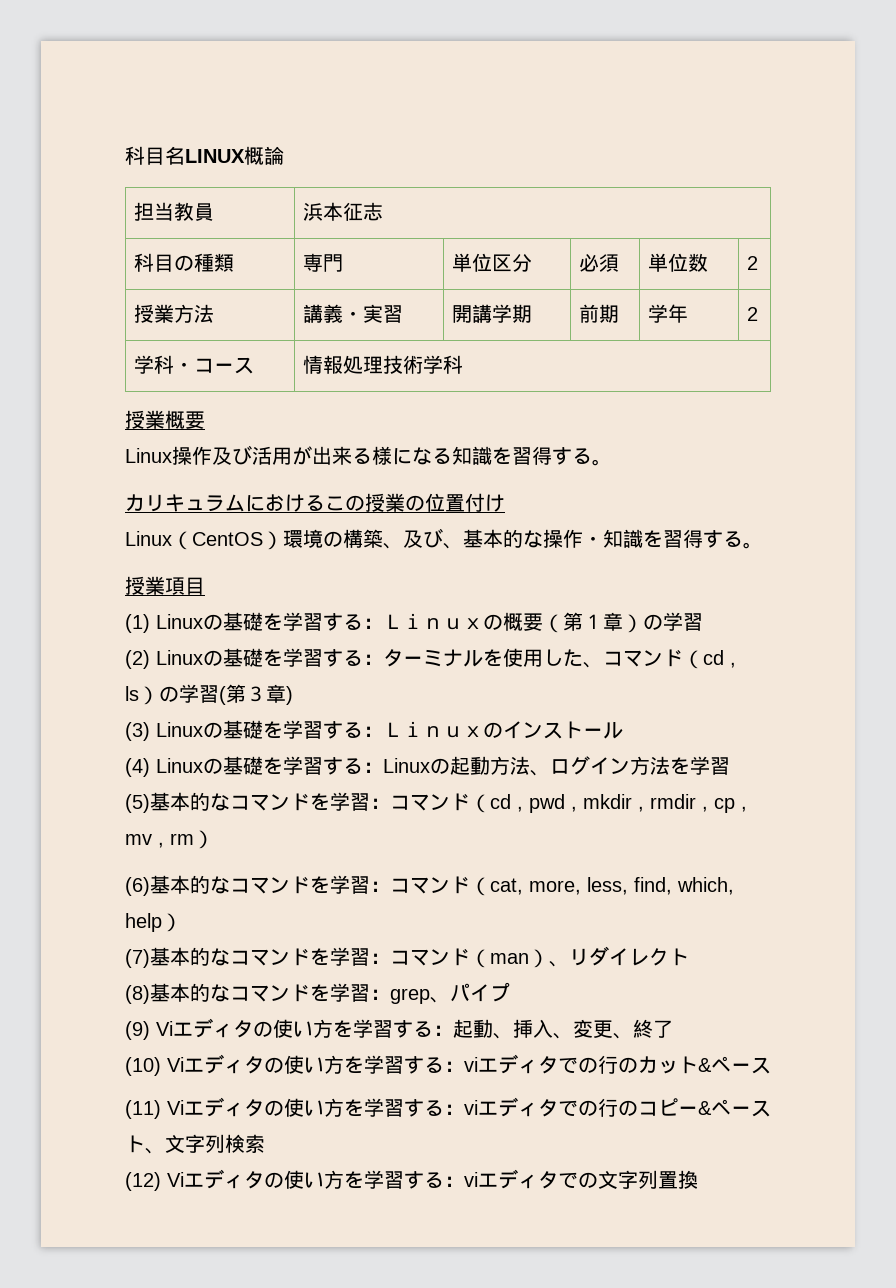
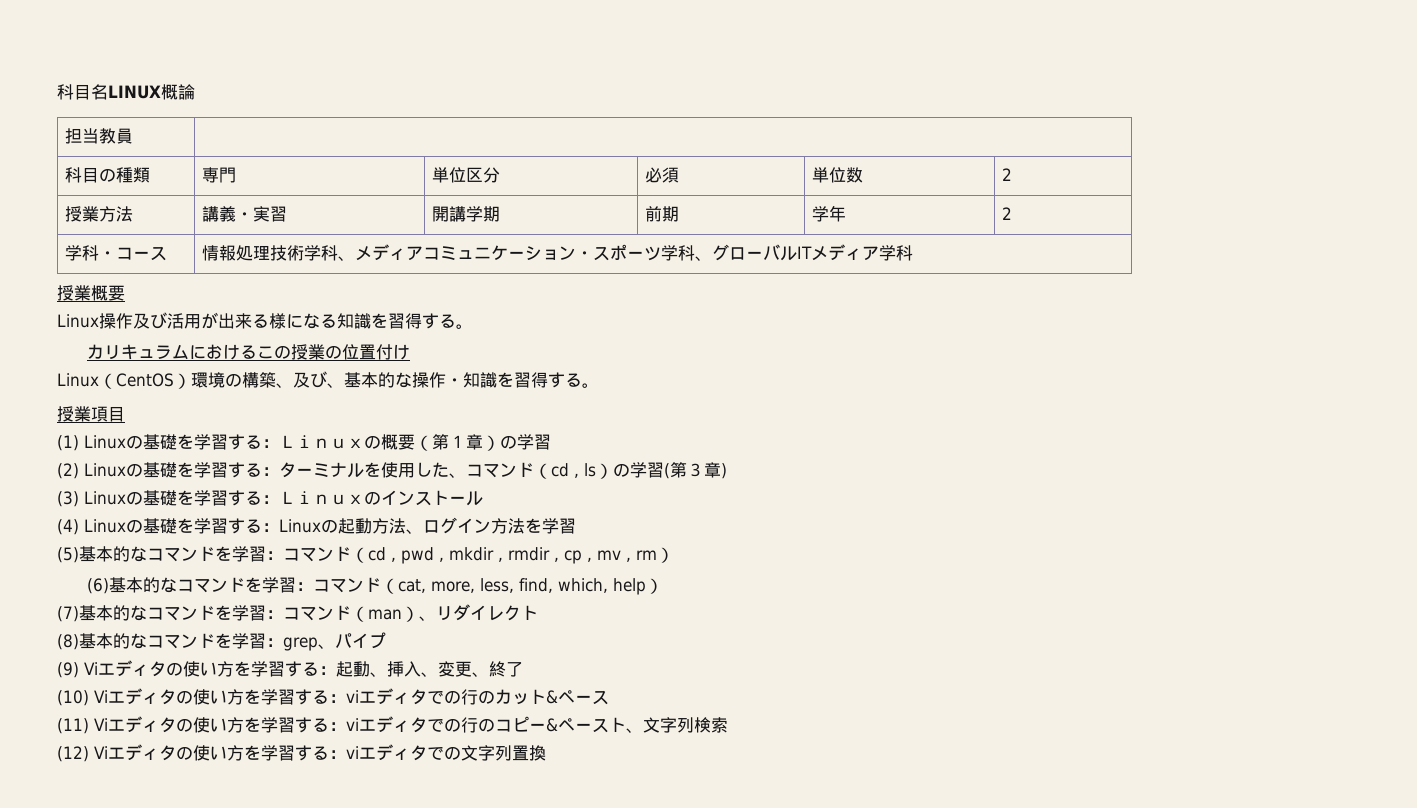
- 担当教員 | 浜本征志
+ 担当教員 |
- 学科・コース | 情報処理技術学科
+ 学科・コース | 情報処理技術学科、メディアコミュニケーション・スポーツ学科、グローバルITメディア学科

